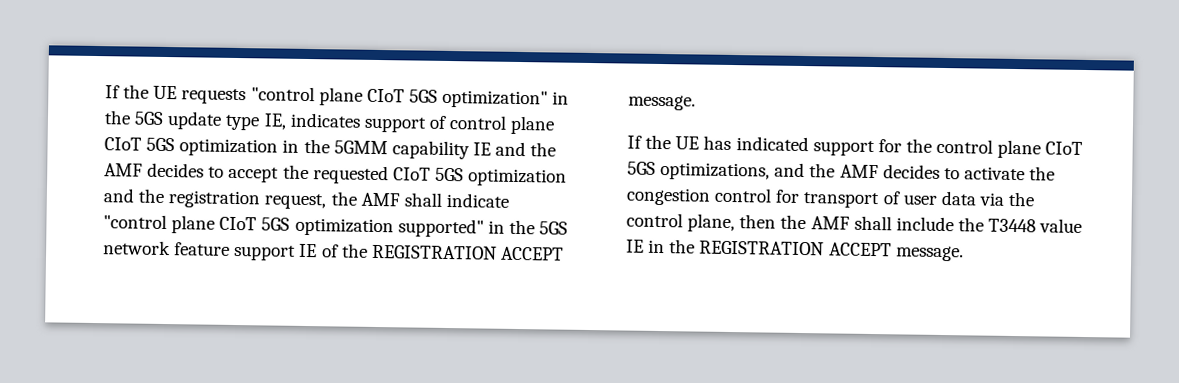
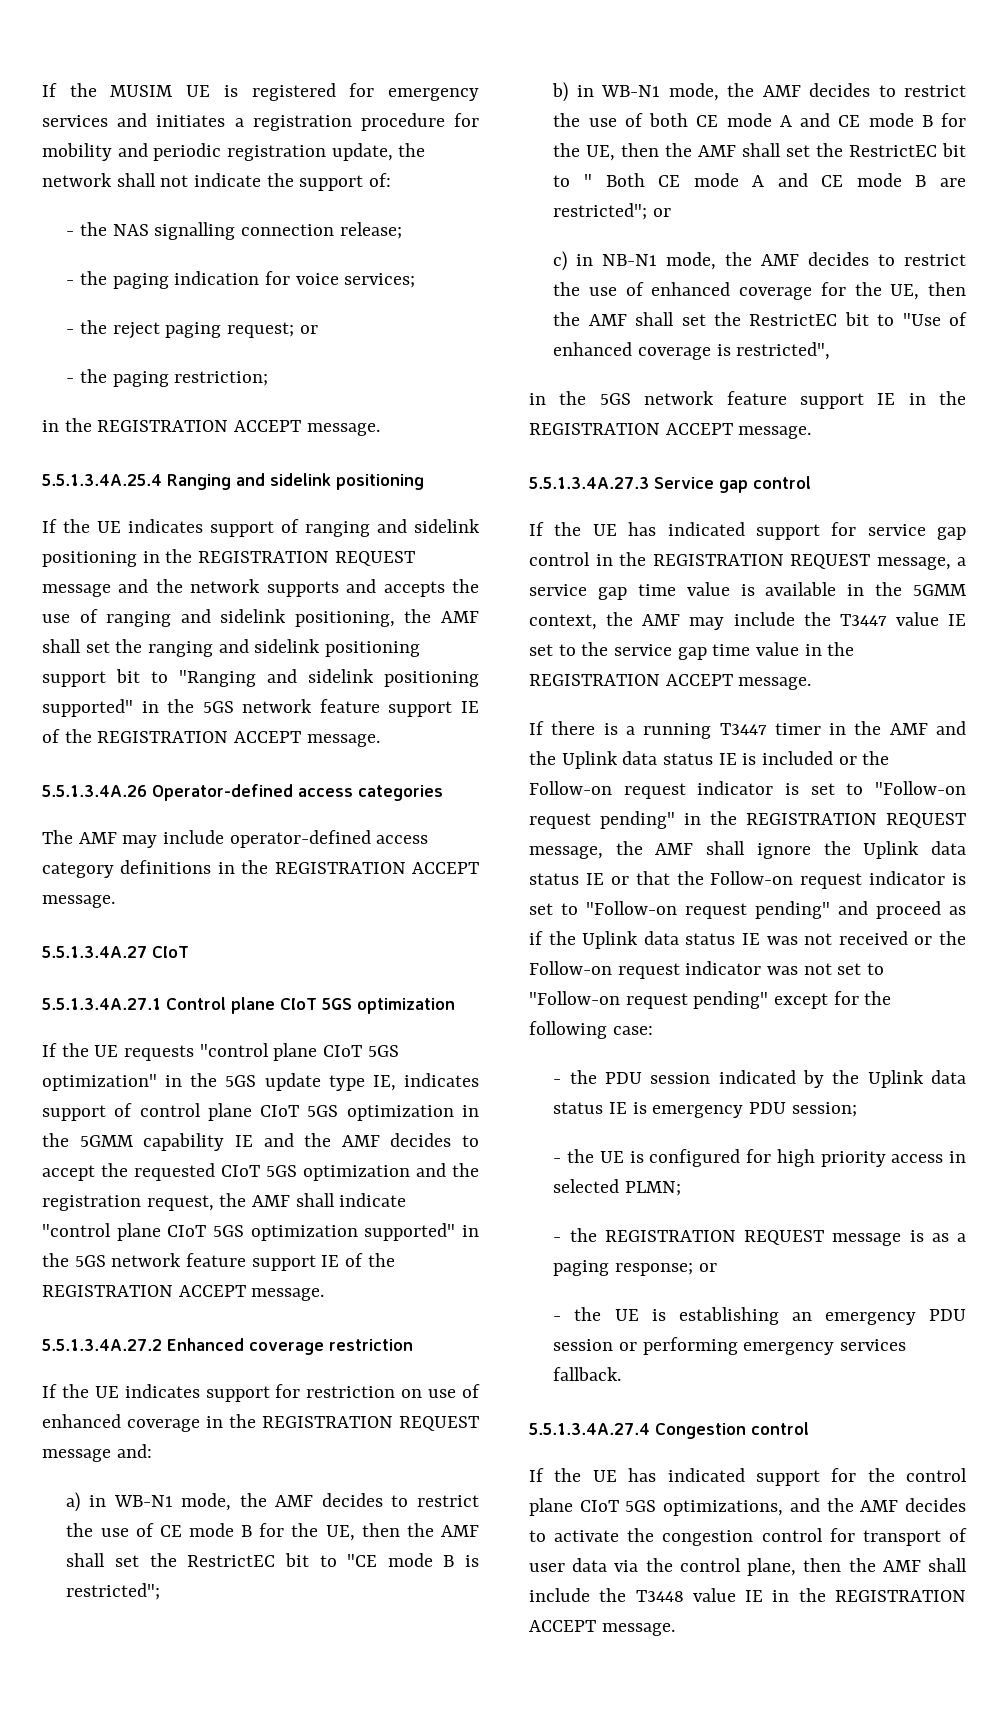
+ If the MUSIM UE is registered for emergency services and initiates a registration procedure for mobility and periodic registration update, the network shall not indicate the support of:
+ - the NAS signalling connection release;
+ - the paging indication for voice services;
+ - the reject paging request; or
+ - the paging restriction;
+ in the REGISTRATION ACCEPT message.
+ 5.5.1.3.4A.25.4 Ranging and sidelink positioning
+ If the UE indicates support of ranging and sidelink positioning in the REGISTRATION REQUEST message and the network supports and accepts the use of ranging and sidelink positioning, the AMF shall set the ranging and sidelink positioning support bit to "Ranging and sidelink positioning supported" in the 5GS network feature support IE of the REGISTRATION ACCEPT message.
+ 5.5.1.3.4A.26 Operator-defined access categories
+ The AMF may include operator-defined access category definitions in the REGISTRATION ACCEPT message.
+ 5.5.1.3.4A.27 CIoT
+ 5.5.1.3.4A.27.1 Control plane CIoT 5GS optimization
+ 5.5.1.3.4A.27.2 Enhanced coverage restriction
+ If the UE indicates support for restriction on use of enhanced coverage in the REGISTRATION REQUEST message and:
+ a) in WB-N1 mode, the AMF decides to restrict the use of CE mode B for the UE, then the AMF shall set the RestrictEC bit to "CE mode B is restricted";
+ b) in WB-N1 mode, the AMF decides to restrict the use of both CE mode A and CE mode B for the UE, then the AMF shall set the RestrictEC bit to " Both CE mode A and CE mode B are restricted"; or
+ c) in NB-N1 mode, the AMF decides to restrict the use of enhanced coverage for the UE, then the AMF shall set the RestrictEC bit to "Use of enhanced coverage is restricted",
+ in the 5GS network feature support IE in the REGISTRATION ACCEPT message.
+ 5.5.1.3.4A.27.3 Service gap control
+ If the UE has indicated support for service gap control in the REGISTRATION REQUEST message, a service gap time value is available in the 5GMM context, the AMF may include the T3447 value IE set to the service gap time value in the REGISTRATION ACCEPT message.
+ If there is a running T3447 timer in the AMF and the Uplink data status IE is included or the Follow-on request indicator is set to "Follow-on request pending" in the REGISTRATION REQUEST message, the AMF shall ignore the Uplink data status IE or that the Follow-on request indicator is set to "Follow-on request pending" and proceed as if the Uplink data status IE was not received or the Follow-on request indicator was not set to "Follow-on request pending" except for the following case:
+ - the PDU session indicated by the Uplink data status IE is emergency PDU session;
+ - the UE is configured for high priority access in selected PLMN;
+ - the REGISTRATION REQUEST message is as a paging response; or
+ - the UE is establishing an emergency PDU session or performing emergency services fallback.
+ 5.5.1.3.4A.27.4 Congestion control

